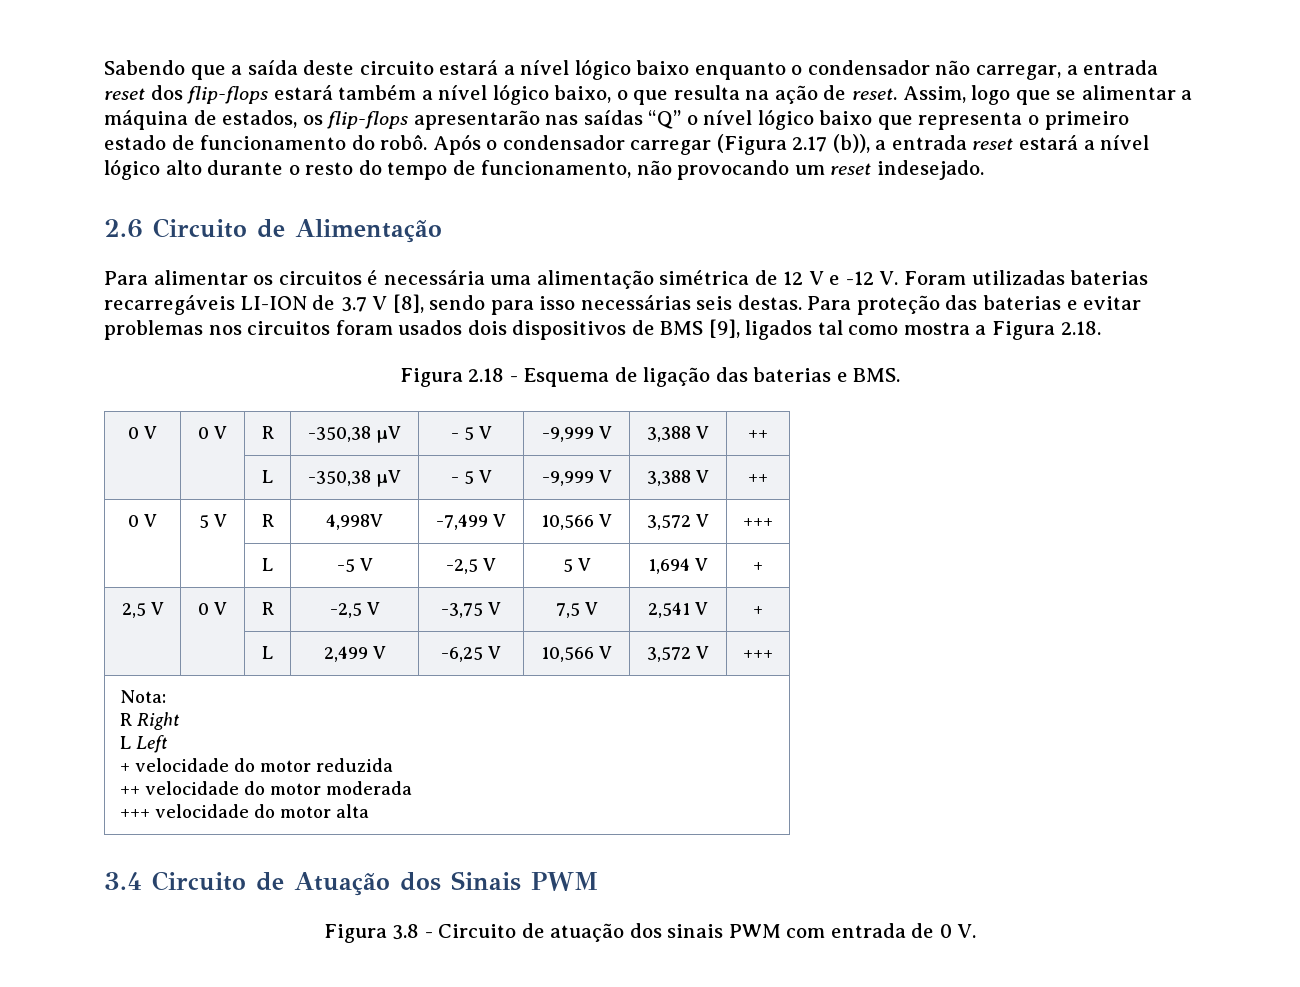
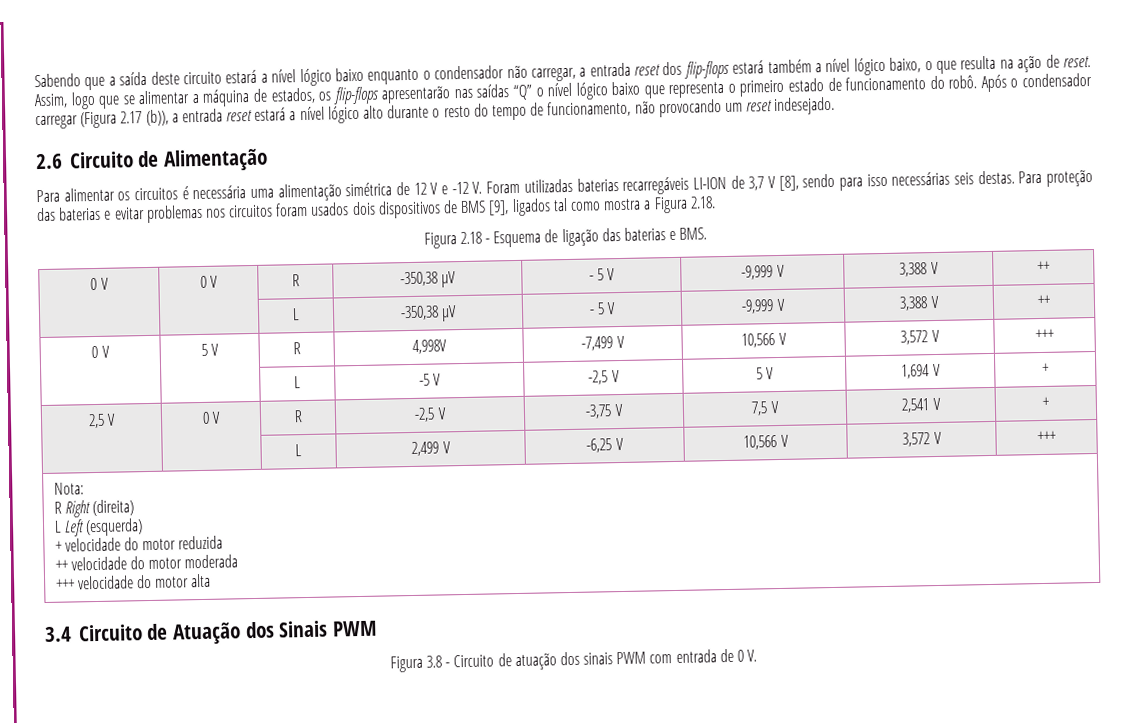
- Para alimentar os circuitos é necessária uma alimentação simétrica de 12 V e -12 V. Foram utilizadas baterias recarregáveis LI-ION de 3.7 V [8], sendo para isso necessárias seis destas.
+ Para alimentar os circuitos é necessária uma alimentação simétrica de 12 V e -12 V. Foram utilizadas baterias recarregáveis LI-ION de 3,7 V [8], sendo para isso necessárias seis destas.
  Nota:
- R Right
- L Left
+ R Right (direita)
+ L Left (esquerda)

